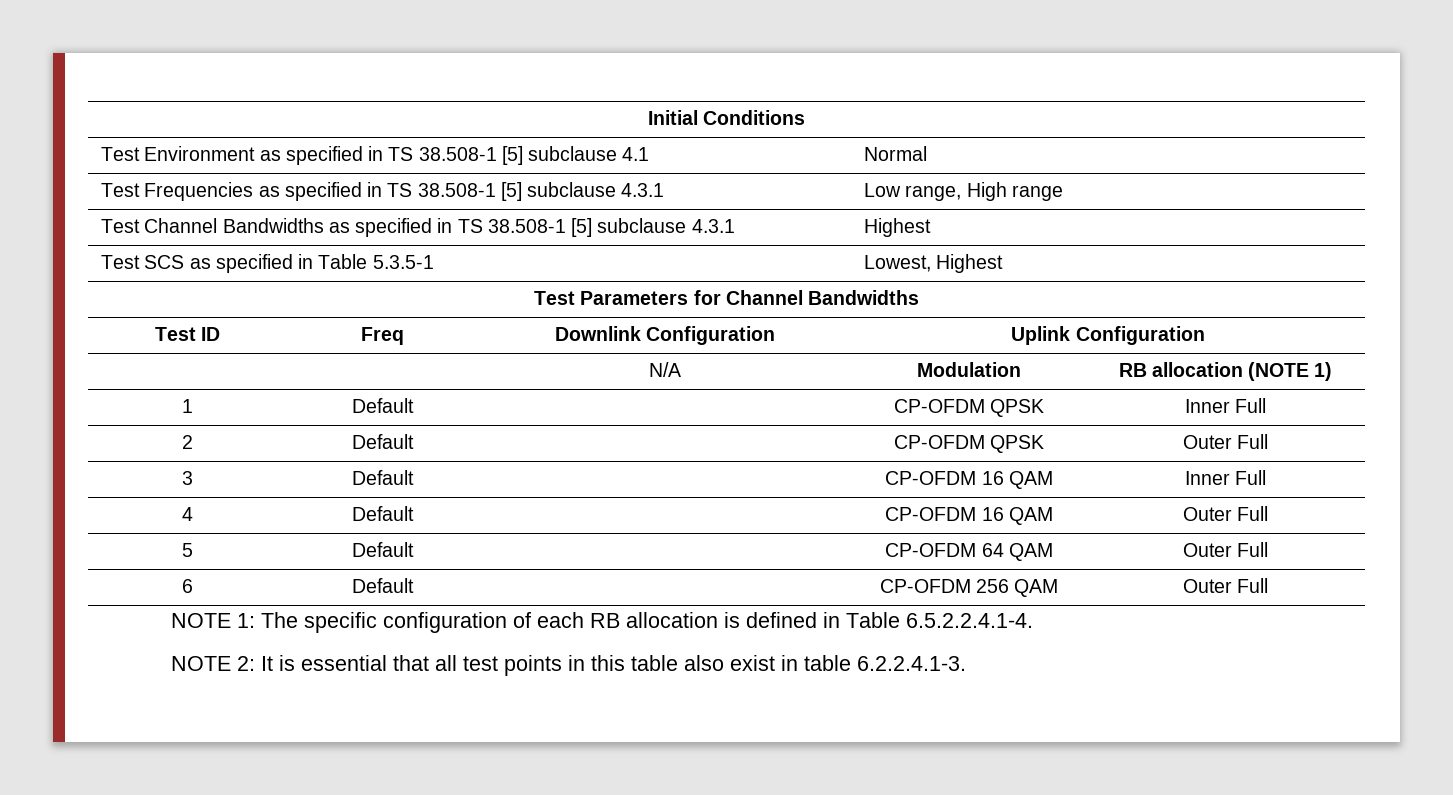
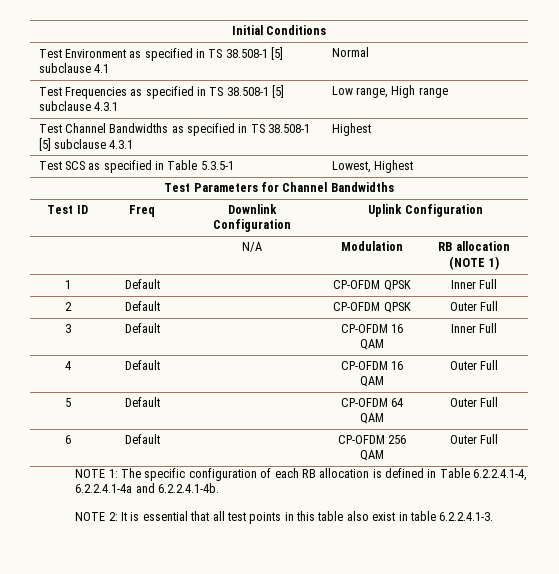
- NOTE 1: The specific configuration of each RB allocation is defined in Table 6.5.2.2.4.1-4.
+ NOTE 1: The specific configuration of each RB allocation is defined in Table 6.2.2.4.1-4, 6.2.2.4.1-4a and 6.2.2.4.1-4b.

